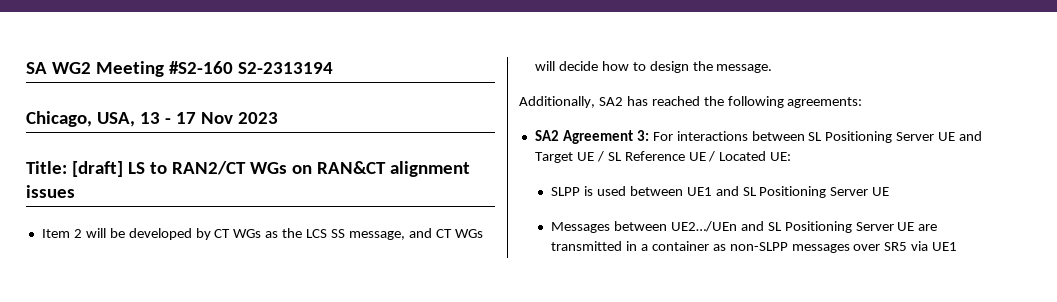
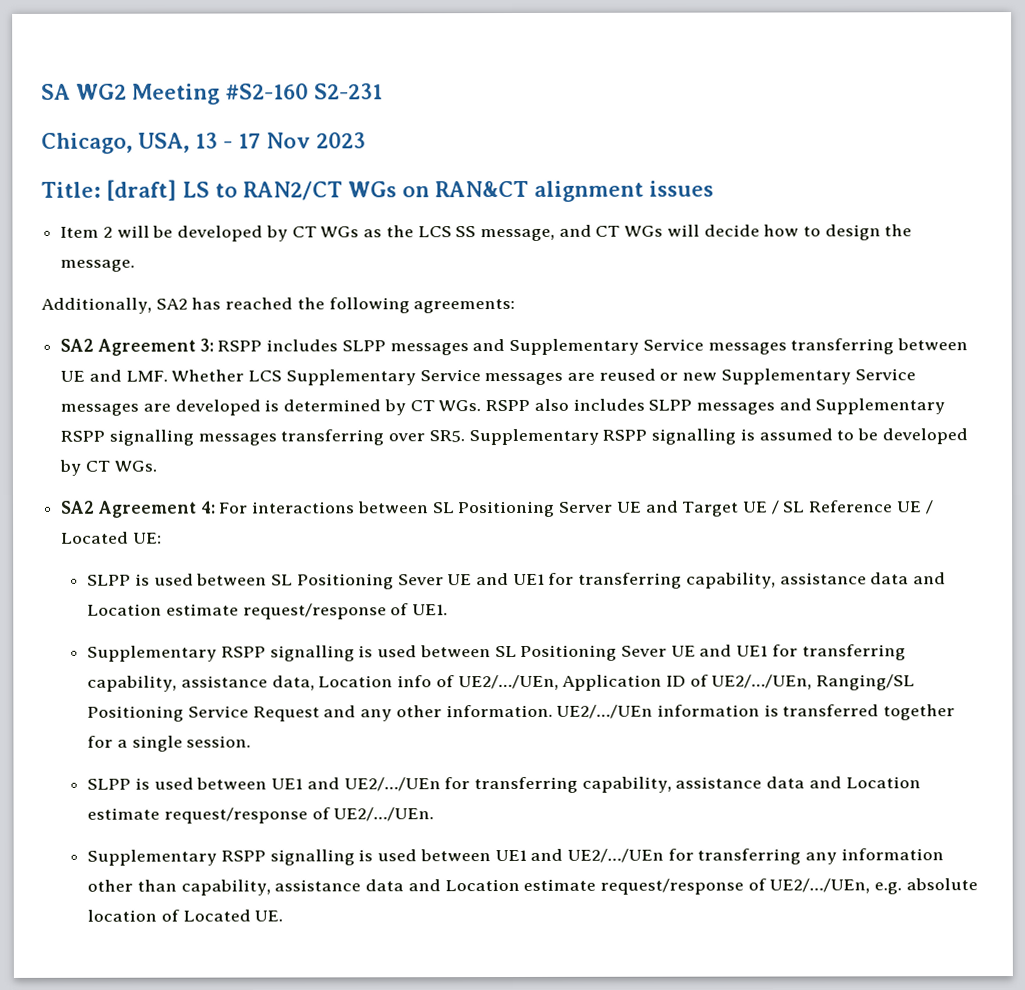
- SA WG2 Meeting #S2-160 S2-2313194
+ SA WG2 Meeting #S2-160 S2-231
- SA2 Agreement 3: For interactions between SL Positioning Server UE and Target UE / SL Reference UE / Located UE:
+ SA2 Agreement 3: RSPP includes SLPP messages and Supplementary Service messages transferring between UE and LMF. Whether LCS Supplementary Service messages are reused or new Supplementary Service messages are developed is determined by CT WGs. RSPP also includes SLPP messages and Supplementary RSPP signalling messages transferring over SR5. Supplementary RSPP signalling is assumed to be developed by CT WGs.
+ SA2 Agreement 4: For interactions between SL Positioning Server UE and Target UE / SL Reference UE / Located UE:
+ SLPP is used between SL Positioning Sever UE and UE1 for transferring capability, assistance data and Location estimate request/response of UE1.
+ Supplementary RSPP signalling is used between SL Positioning Sever UE and UE1 for transferring capability, assistance data, Location info of UE2/…/UEn, Application ID of UE2/…/UEn, Ranging/SL Positioning Service Request and any other information. UE2/…/UEn information is transferred together for a single session.
- SLPP is used between UE1 and SL Positioning Server UE
- Messages between UE2…/UEn and SL Positioning Server UE are transmitted in a container as non-SLPP messages over SR5 via UE1
+ SLPP is used between UE1 and UE2/…/UEn for transferring capability, assistance data and Location estimate request/response of UE2/…/UEn.
+ Supplementary RSPP signalling is used between UE1 and UE2/…/UEn for transferring any information other than capability, assistance data and Location estimate request/response of UE2/…/UEn, e.g. absolute location of Located UE.

